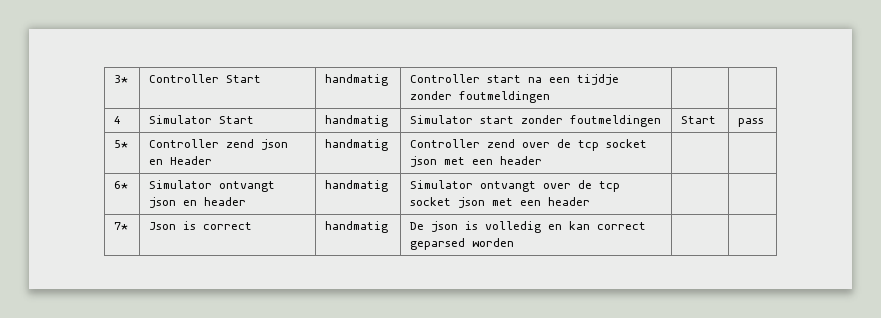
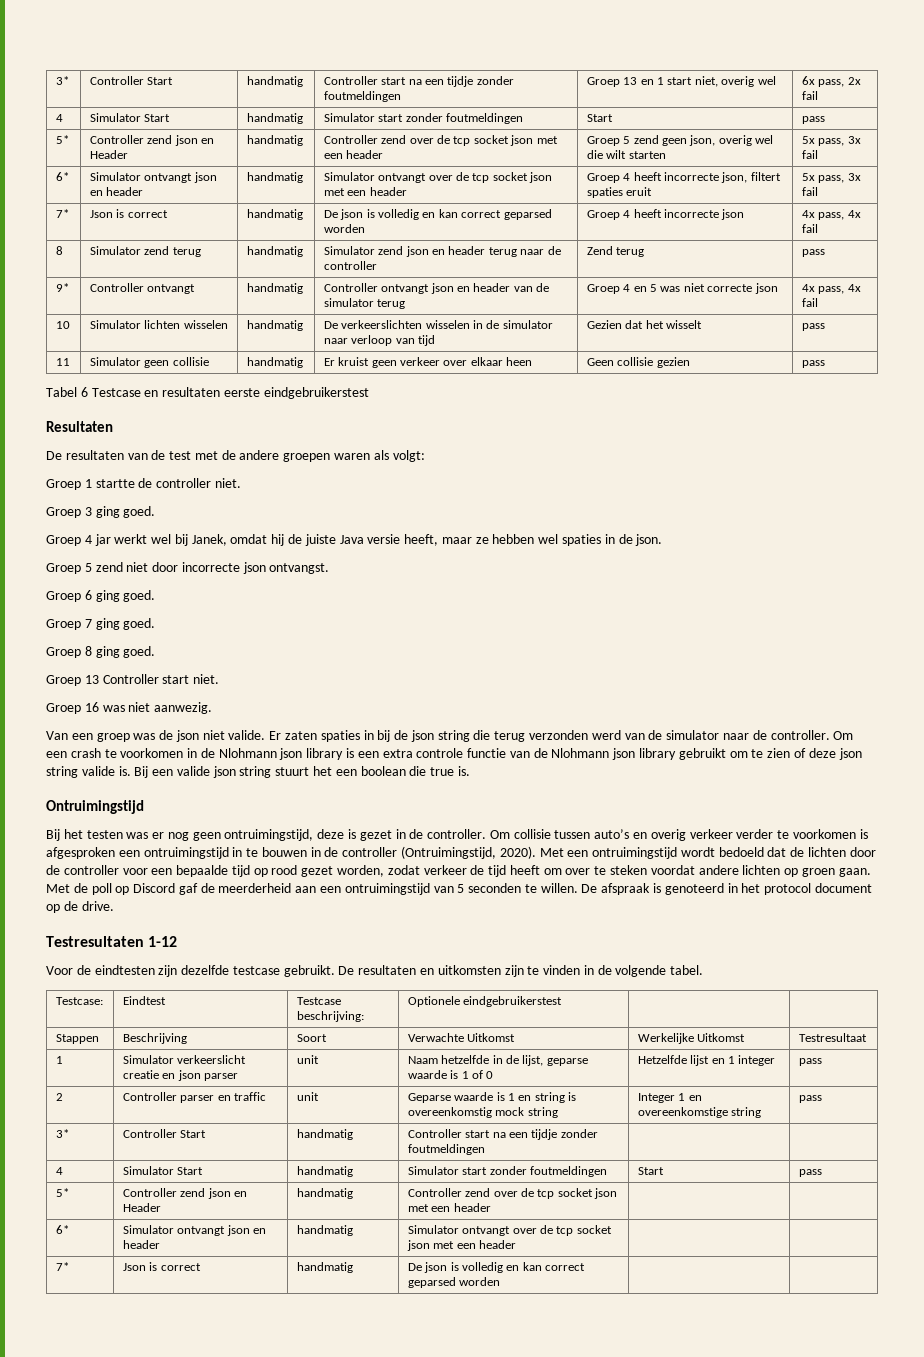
+ 3* | Controller Start | handmatig | Controller start na een tijdje zonder foutmeldingen | Groep 13 en 1 start niet, overig wel | 6x pass, 2x fail
+ 4 | Simulator Start | handmatig | Simulator start zonder foutmeldingen | Start | pass
+ 5* | Controller zend json en Header | handmatig | Controller zend over de tcp socket json met een header | Groep 5 zend geen json, overig wel die wilt starten | 5x pass, 3x fail
+ 6* | Simulator ontvangt json en header | handmatig | Simulator ontvangt over de tcp socket json met een header | Groep 4 heeft incorrecte json, filtert spaties eruit | 5x pass, 3x fail
+ 7* | Json is correct | handmatig | De json is volledig en kan correct geparsed worden | Groep 4 heeft incorrecte json | 4x pass, 4x fail
+ 8 | Simulator zend terug | handmatig | Simulator zend json en header terug naar de controller | Zend terug | pass
+ 9* | Controller ontvangt | handmatig | Controller ontvangt json en header van de simulator terug | Groep 4 en 5 was niet correcte json | 4x pass, 4x fail
+ 10 | Simulator lichten wisselen | handmatig | De verkeerslichten wisselen in de simulator naar verloop van tijd | Gezien dat het wisselt | pass
+ 11 | Simulator geen collisie | handmatig | Er kruist geen verkeer over elkaar heen | Geen collisie gezien | pass
+ Tabel 6 Testcase en resultaten eerste eindgebruikerstest
+ Resultaten
+ De resultaten van de test met de andere groepen waren als volgt:
+ Groep 1 startte de controller niet.
+ Groep 3 ging goed.
+ Groep 4 jar werkt wel bij Janek, omdat hij de juiste Java versie heeft, maar ze hebben wel spaties in de json.
+ Groep 5 zend niet door incorrecte json ontvangst.
+ Groep 6 ging goed.
+ Groep 7 ging goed.
+ Groep 8 ging goed.
+ Groep 13 Controller start niet.
+ Groep 16 was niet aanwezig.
+ Van een groep was de json niet valide. Er zaten spaties in bij de json string die terug verzonden werd van de simulator naar de controller. Om een crash te voorkomen in de Nlohmann json library is een extra controle functie van de Nlohmann json library gebruikt om te zien of deze json string valide is. Bij een valide json string stuurt het een boolean die true is.
+ Ontruimingstijd
+ Bij het testen was er nog geen ontruimingstijd, deze is gezet in de controller. Om collisie tussen auto’s en overig verkeer verder te voorkomen is afgesproken een ontruimingstijd in te bouwen in de controller (Ontruimingstijd, 2020). Met een ontruimingstijd wordt bedoeld dat de lichten door de controller voor een bepaalde tijd op rood gezet worden, zodat verkeer de tijd heeft om over te steken voordat andere lichten op groen gaan. Met de poll op Discord gaf de meerderheid aan een ontruimingstijd van 5 seconden te willen. De afspraak is genoteerd in het protocol document op de drive.
+ Testresultaten 1-12
+ Voor de eindtesten zijn dezelfde testcase gebruikt. De resultaten en uitkomsten zijn te vinden in de volgende tabel.
+ Testcase: | Eindtest | Testcase beschrijving: | Optionele eindgebruikerstest | |
+ Stappen | Beschrijving | Soort | Verwachte Uitkomst | Werkelijke Uitkomst | Testresultaat
+ 1 | Simulator verkeerslicht creatie en json parser | unit | Naam hetzelfde in de lijst, geparse waarde is 1 of 0 | Hetzelfde lijst en 1 integer | pass
+ 2 | Controller parser en traffic | unit | Geparse waarde is 1 en string is overeenkomstig mock string | Integer 1 en overeenkomstige string | pass

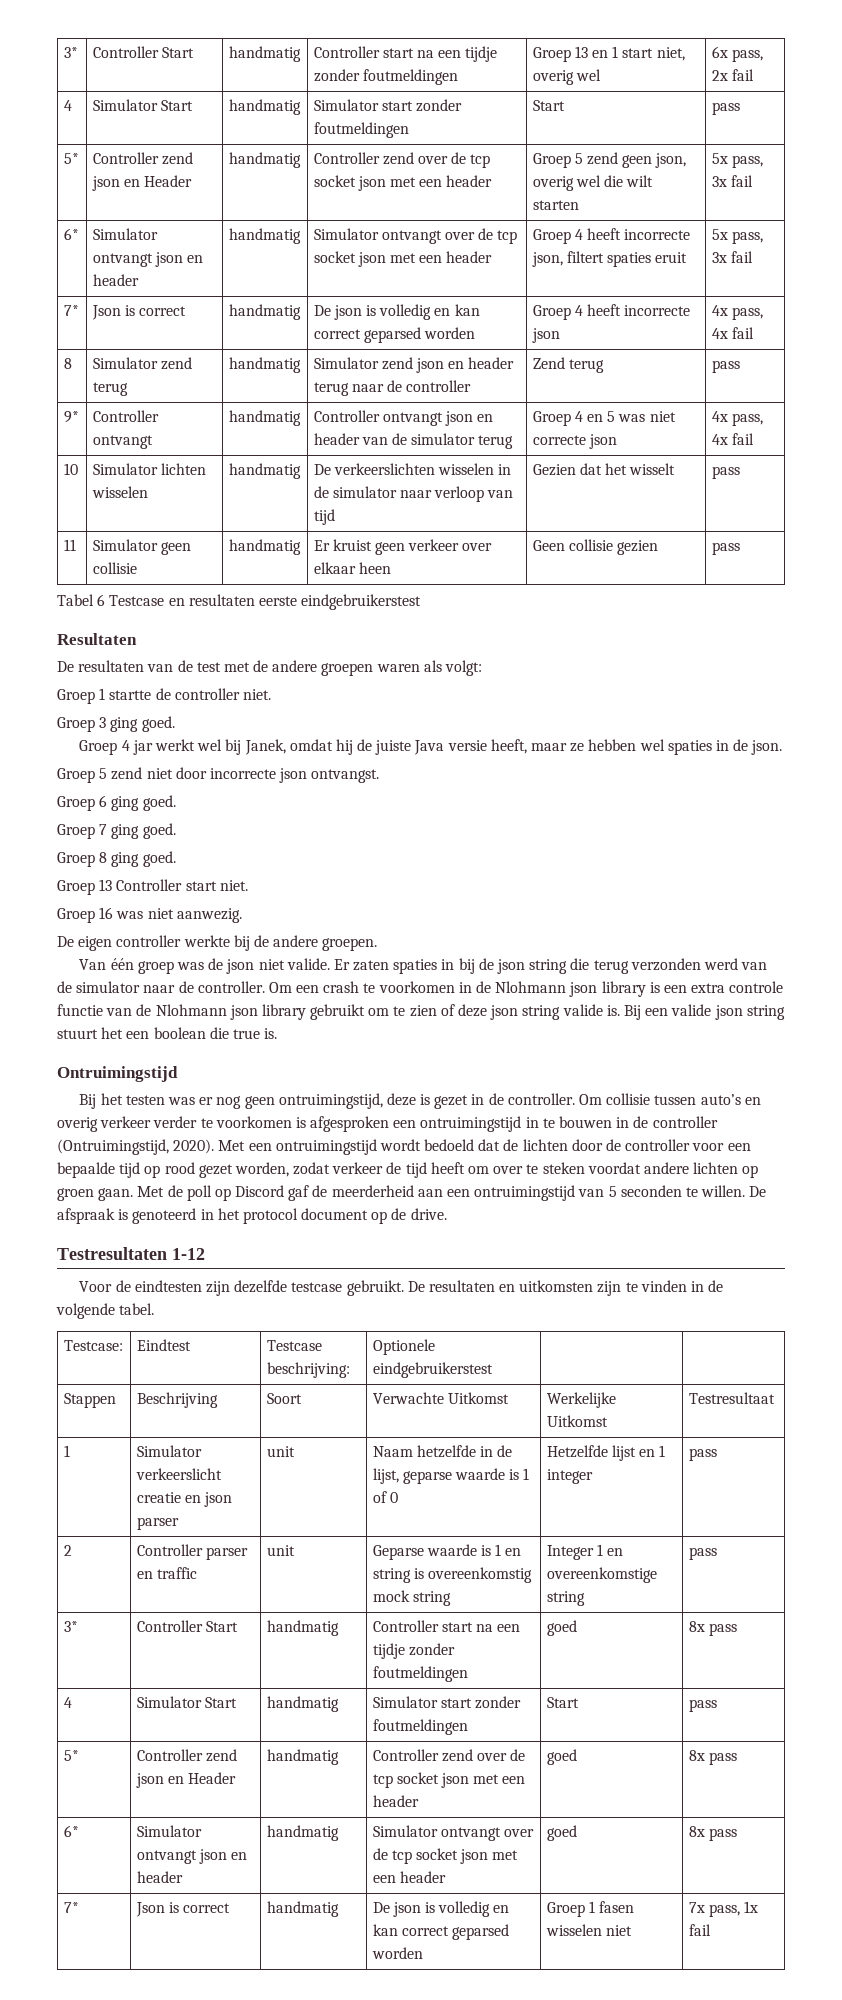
+ De eigen controller werkte bij de andere groepen.
- Van een groep was de json niet valide.
+ Van één groep was de json niet valide.
- 3* | Controller Start | handmatig | Controller start na een tijdje zonder foutmeldingen | |
+ 3* | Controller Start | handmatig | Controller start na een tijdje zonder foutmeldingen | goed | 8x pass
- 5* | Controller zend json en Header | handmatig | Controller zend over de tcp socket json met een header | |
+ 5* | Controller zend json en Header | handmatig | Controller zend over de tcp socket json met een header | goed | 8x pass
- 6* | Simulator ontvangt json en header | handmatig | Simulator ontvangt over de tcp socket json met een header | |
+ 6* | Simulator ontvangt json en header | handmatig | Simulator ontvangt over de tcp socket json met een header | goed | 8x pass
- 7* | Json is correct | handmatig | De json is volledig en kan correct geparsed worden | |
+ 7* | Json is correct | handmatig | De json is volledig en kan correct geparsed worden | Groep 1 fasen wisselen niet | 7x pass, 1x fail

